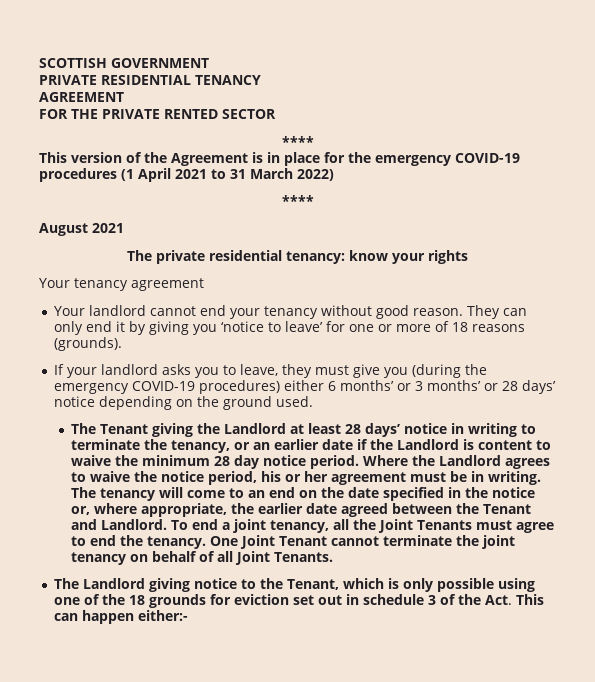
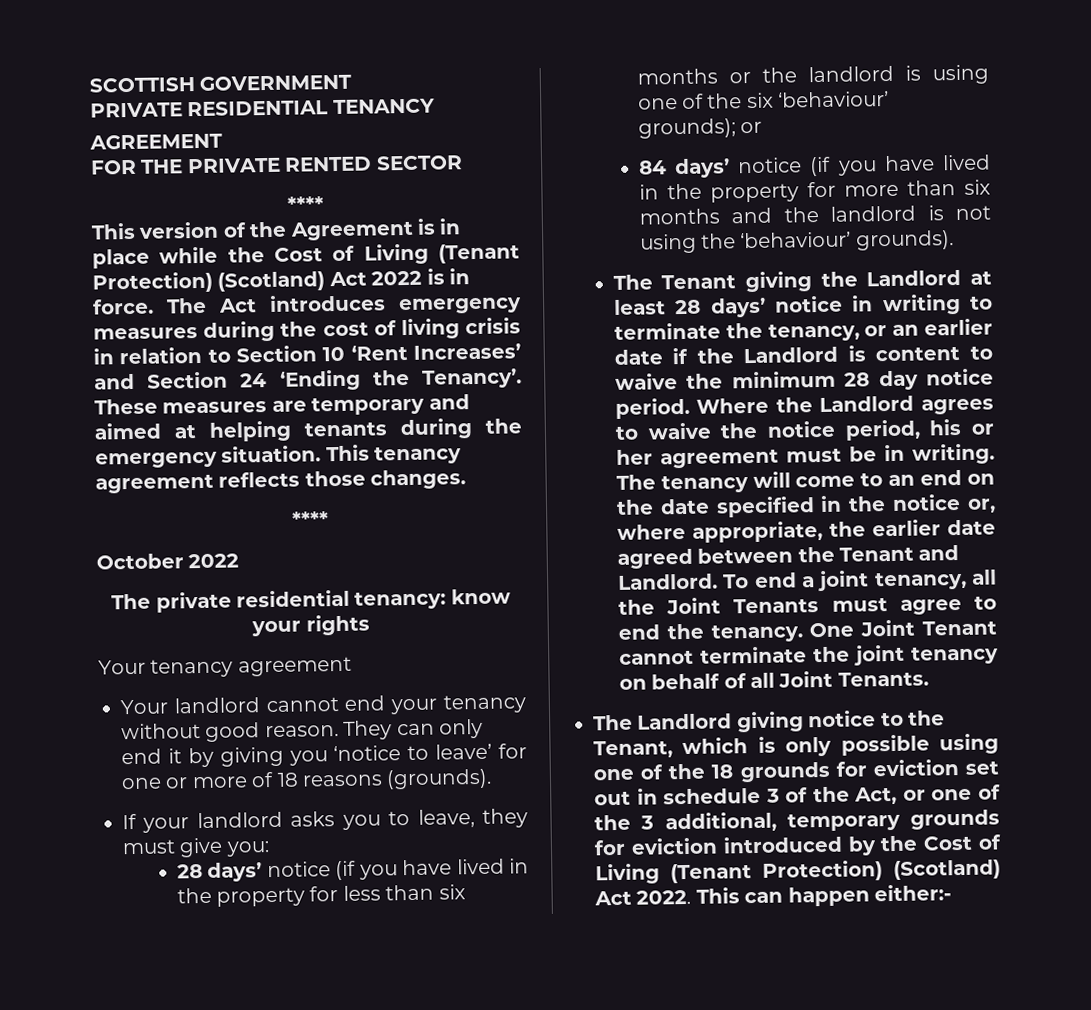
- This version of the Agreement is in place for the emergency COVID-19 procedures (1 April 2021 to 31 March 2022)
+ This version of the Agreement is in place while the Cost of Living (Tenant Protection) (Scotland) Act 2022 is in force. The Act introduces emergency measures during the cost of living crisis in relation to Section 10 ‘Rent Increases’ and Section 24 ‘Ending the Tenancy’. These measures are temporary and aimed at helping tenants during the emergency situation. This tenancy agreement reflects those changes.
  ****
- August 2021
+ October 2022
- If your landlord asks you to leave, they must give you (during the emergency COVID-19 procedures) either 6 months’ or 3 months’ or 28 days’ notice depending on the ground used.
+ If your landlord asks you to leave, they must give you:
+ 28 days’ notice (if you have lived in the property for less than six months or the landlord is using one of the six ‘behaviour’ grounds); or
+ 84 days’ notice (if you have lived in the property for more than six months and the landlord is not using the ‘behaviour’ grounds).
- The Landlord giving notice to the Tenant, which is only possible using one of the 18 grounds for eviction set out in schedule 3 of the Act. This can happen either:-
+ The Landlord giving notice to the Tenant, which is only possible using one of the 18 grounds for eviction set out in schedule 3 of the Act, or one of the 3 additional, temporary grounds for eviction introduced by the Cost of Living (Tenant Protection) (Scotland) Act 2022. This can happen either:-

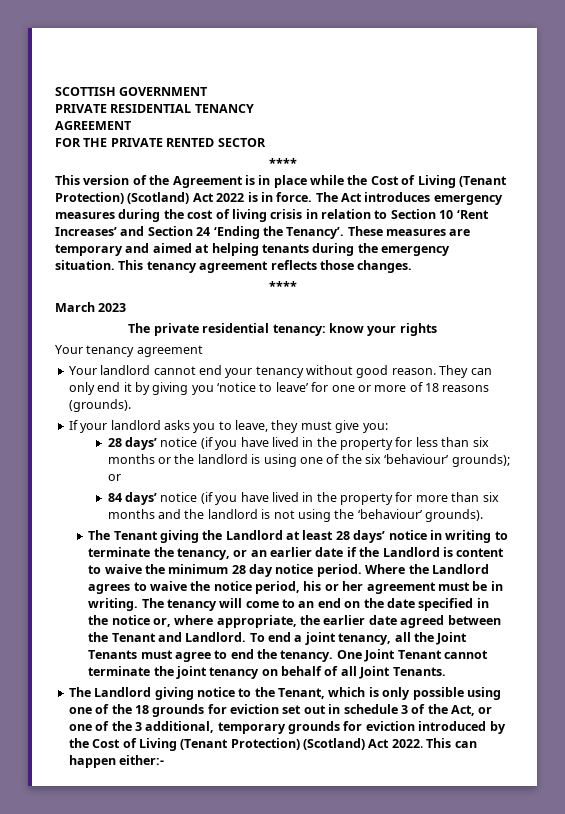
- October 2022
+ March 2023

